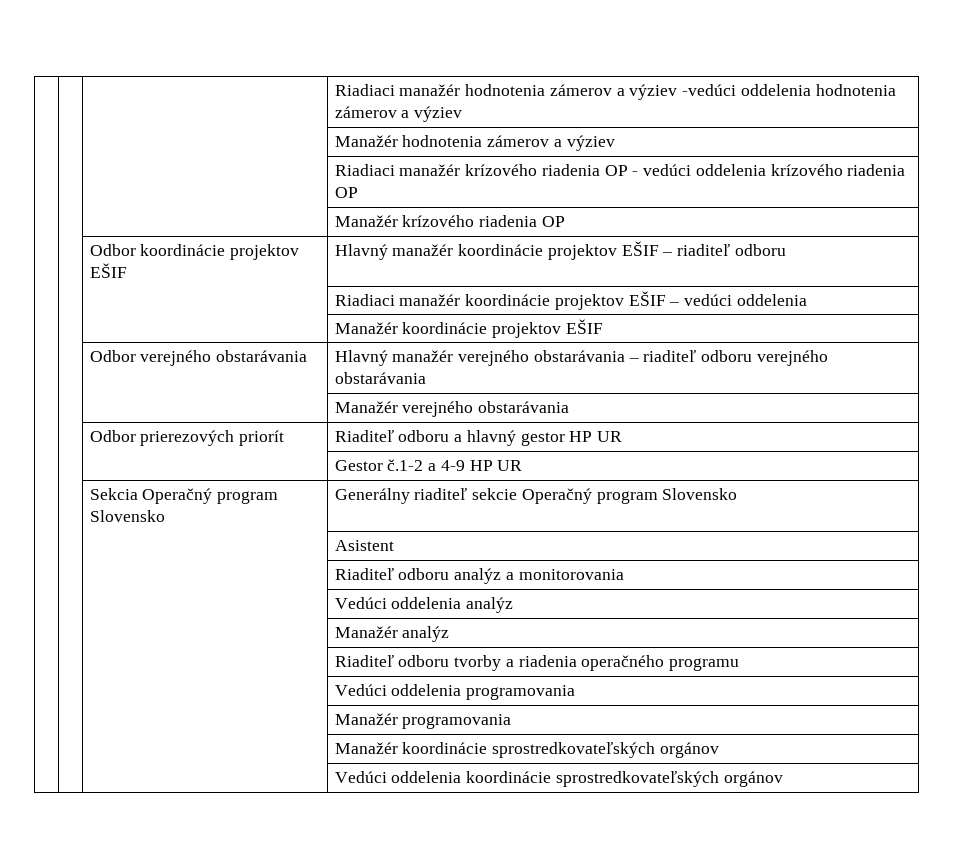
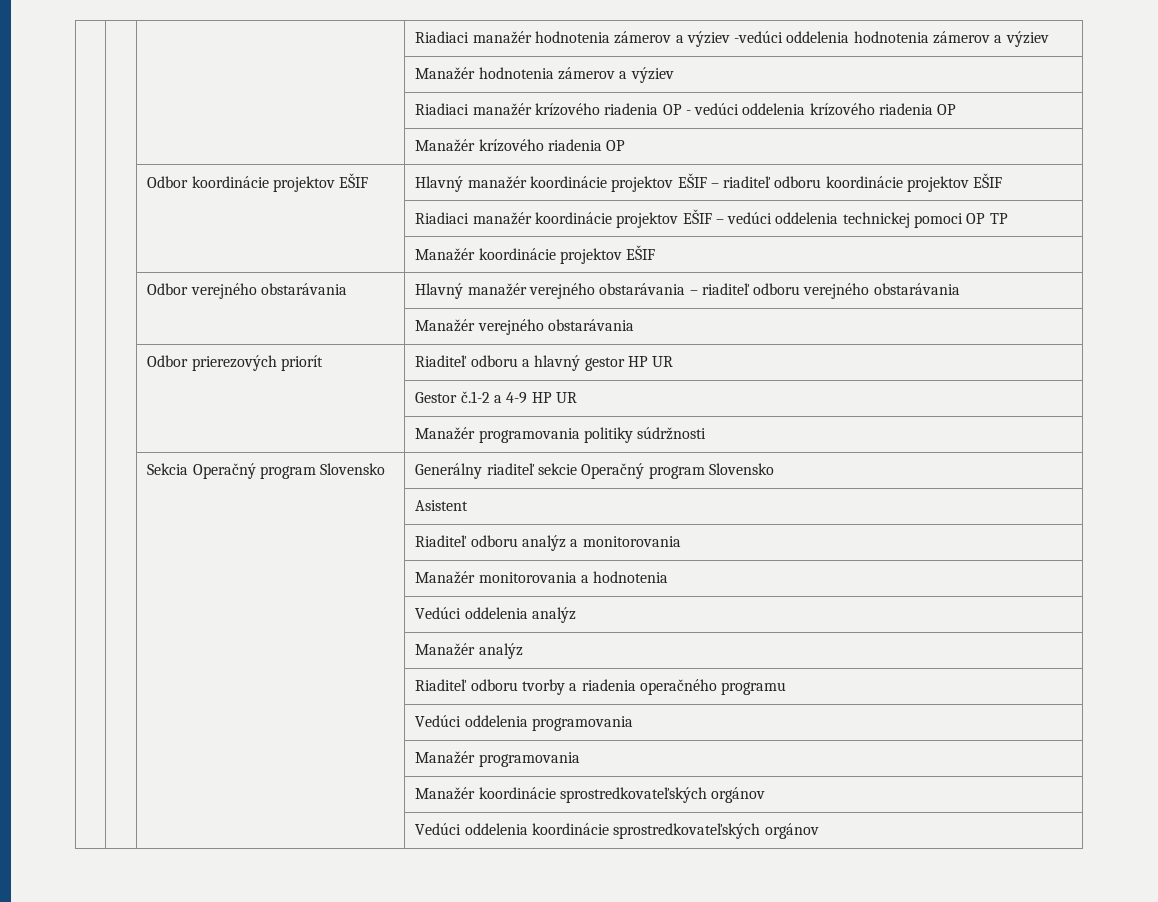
- | | Odbor koordinácie projektov EŠIF | Hlavný manažér koordinácie projektov EŠIF – riaditeľ odboru
+ | | Odbor koordinácie projektov EŠIF | Hlavný manažér koordinácie projektov EŠIF – riaditeľ odboru koordinácie projektov EŠIF
- | | | Riadiaci manažér koordinácie projektov EŠIF – vedúci oddelenia
+ | | | Riadiaci manažér koordinácie projektov EŠIF – vedúci oddelenia technickej pomoci OP TP
+ | | | Manažér programovania politiky súdržnosti
+ | | | Manažér monitorovania a hodnotenia

